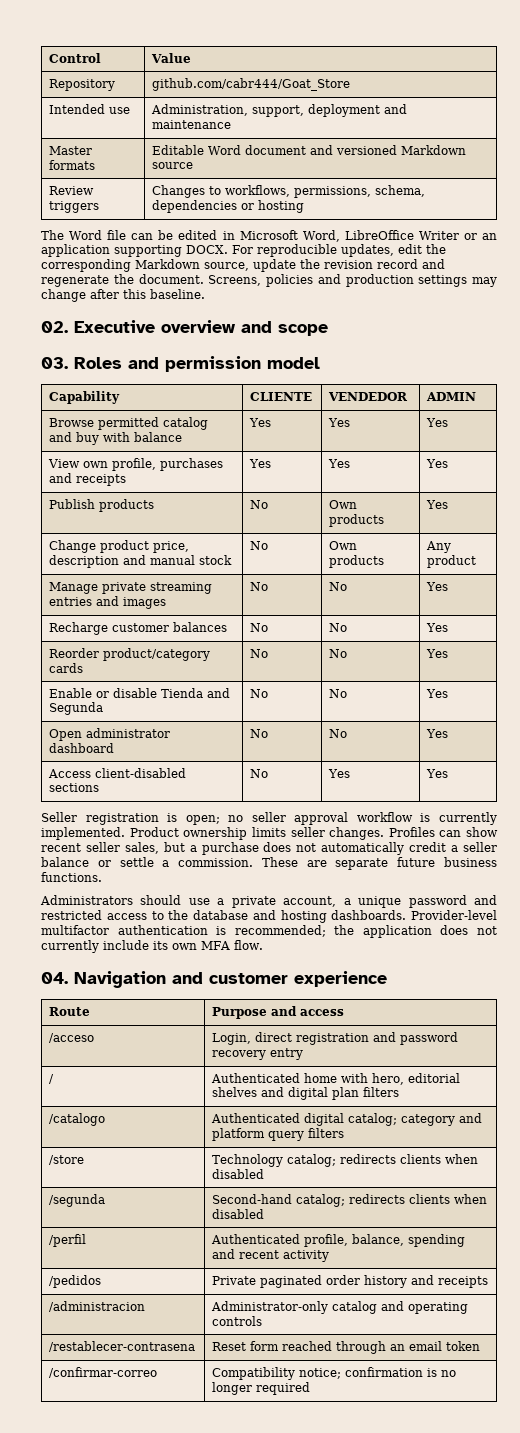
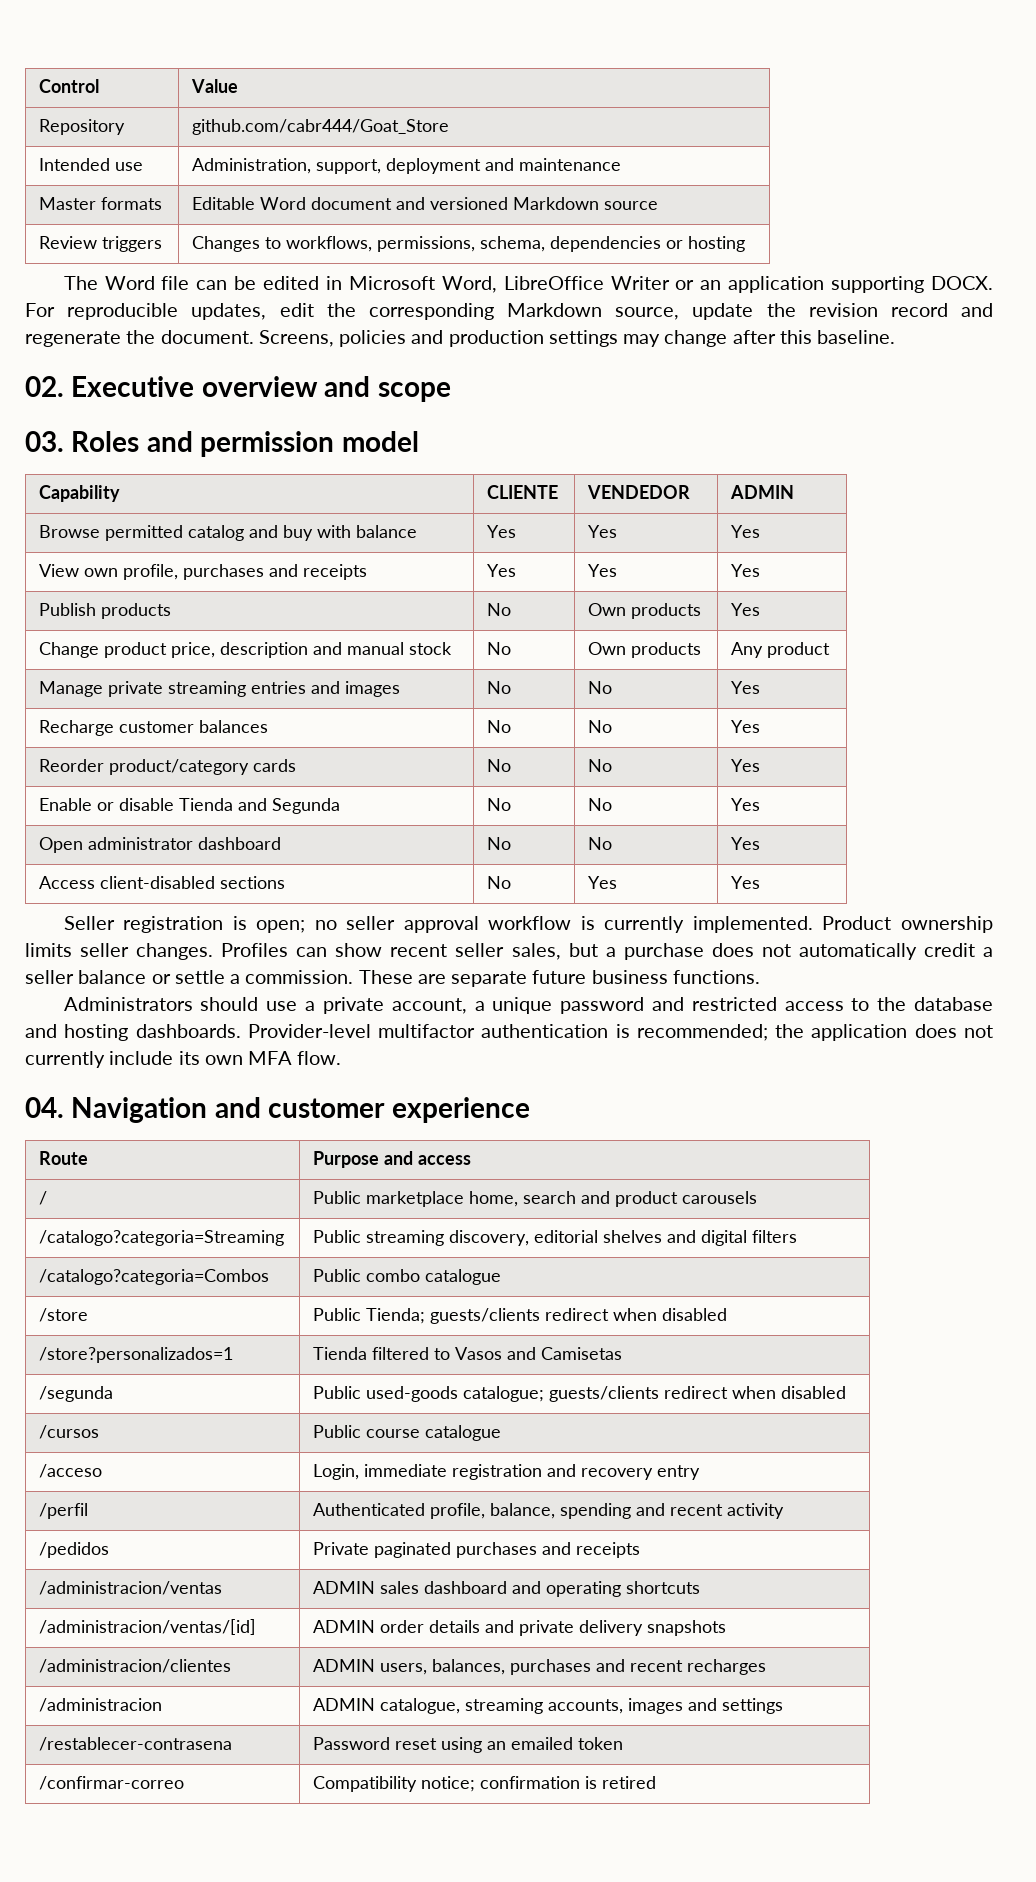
- /acceso | Login, direct registration and password recovery entry
- / | Authenticated home with hero, editorial shelves and digital plan filters
- /catalogo | Authenticated digital catalog; category and platform query filters
- /store | Technology catalog; redirects clients when disabled
- /segunda | Second-hand catalog; redirects clients when disabled
+ / | Public marketplace home, search and product carousels
+ /catalogo?categoria=Streaming | Public streaming discovery, editorial shelves and digital filters
+ /catalogo?categoria=Combos | Public combo catalogue
+ /store | Public Tienda; guests/clients redirect when disabled
+ /store?personalizados=1 | Tienda filtered to Vasos and Camisetas
+ /segunda | Public used-goods catalogue; guests/clients redirect when disabled
+ /cursos | Public course catalogue
+ /acceso | Login, immediate registration and recovery entry
- /pedidos | Private paginated order history and receipts
+ /pedidos | Private paginated purchases and receipts
- /administracion | Administrator-only catalog and operating controls
- /restablecer-contrasena | Reset form reached through an email token
+ /administracion/ventas | ADMIN sales dashboard and operating shortcuts
+ /administracion/ventas/[id] | ADMIN order details and private delivery snapshots
+ /administracion/clientes | ADMIN users, balances, purchases and recent recharges
+ /administracion | ADMIN catalogue, streaming accounts, images and settings
+ /restablecer-contrasena | Password reset using an emailed token
- /confirmar-correo | Compatibility notice; confirmation is no longer required
+ /confirmar-correo | Compatibility notice; confirmation is retired

